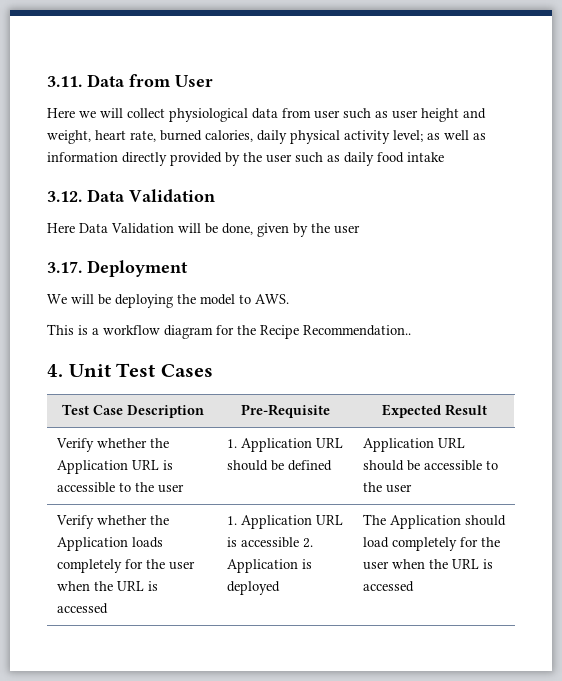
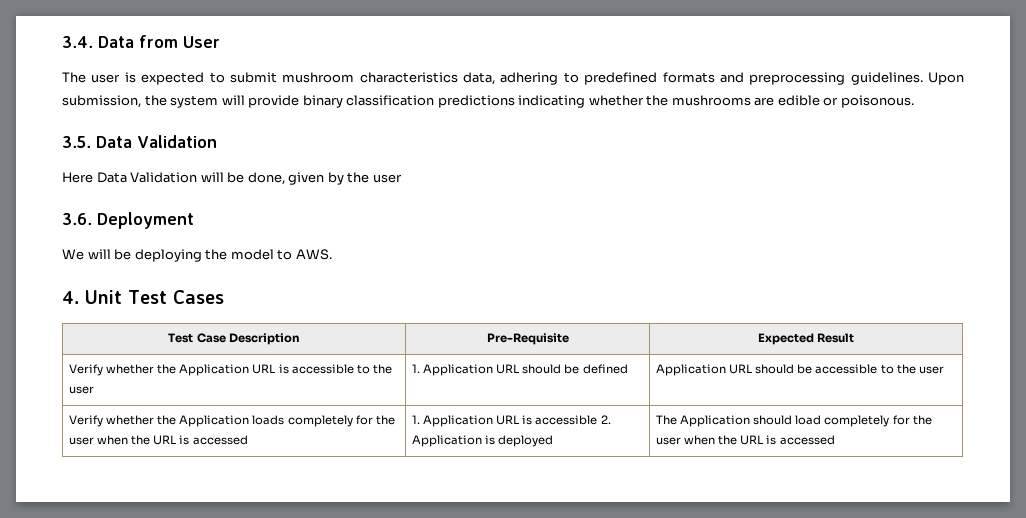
- 3.11. Data from User
+ 3.4. Data from User
- Here we will collect physiological data from user such as user height and weight, heart rate, burned calories, daily physical activity level; as well as information directly provided by the user such as daily food intake
- 3.12. Data Validation
+ The user is expected to submit mushroom characteristics data, adhering to predefined formats and preprocessing guidelines. Upon submission, the system will provide binary classification predictions indicating whether the mushrooms are edible or poisonous.
+ 3.5. Data Validation
- 3.17. Deployment
+ 3.6. Deployment
- This is a workflow diagram for the Recipe Recommendation..

